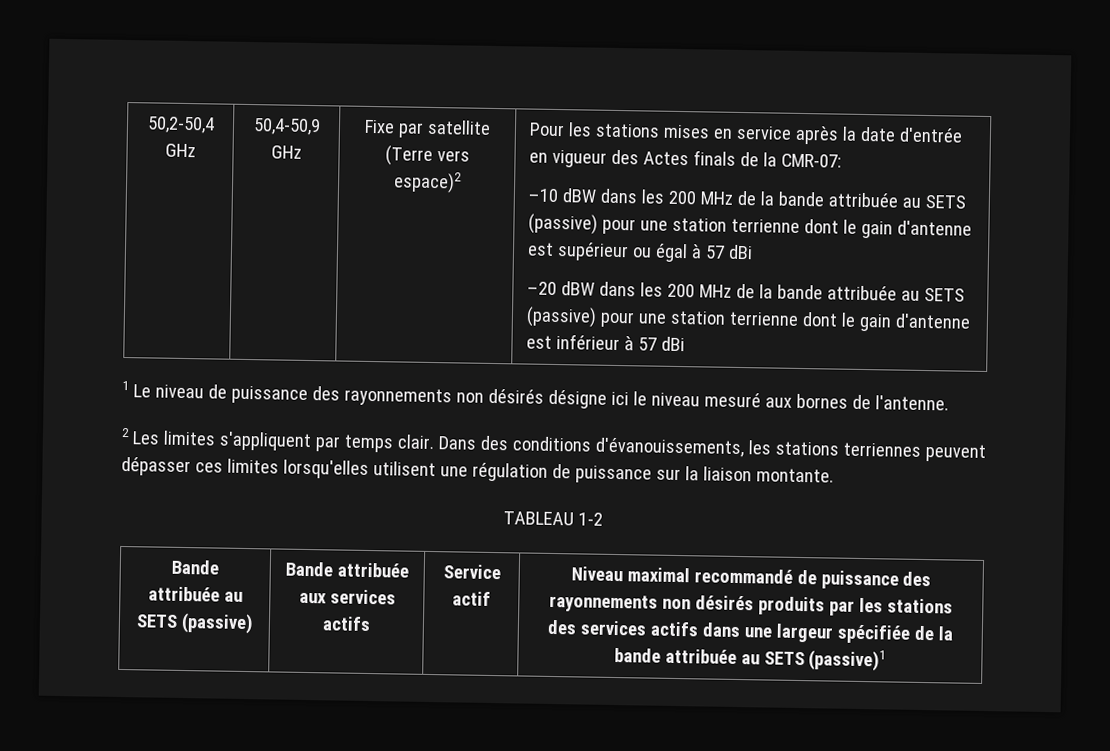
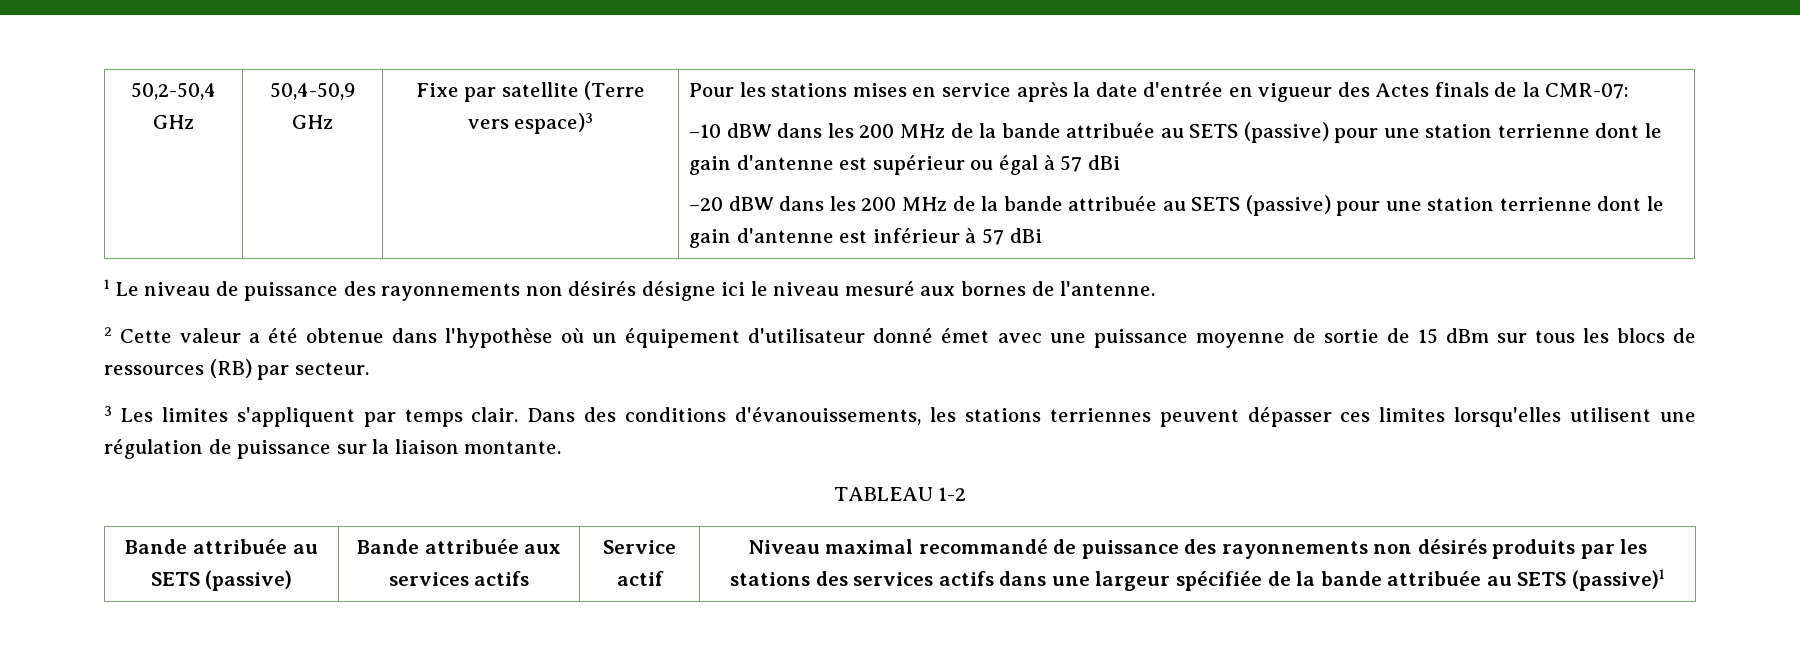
- Fixe par satellite (Terre vers espace)2
+ Fixe par satellite (Terre vers espace)3
- 2 Les limites s'appliquent par temps clair.
+ 2 Cette valeur a été obtenue dans l'hypothèse où un équipement d'utilisateur donné émet avec une puissance moyenne de sortie de 15 dBm sur tous les blocs de ressources (RB) par secteur.
+ 3 Les limites s'appliquent par temps clair.

